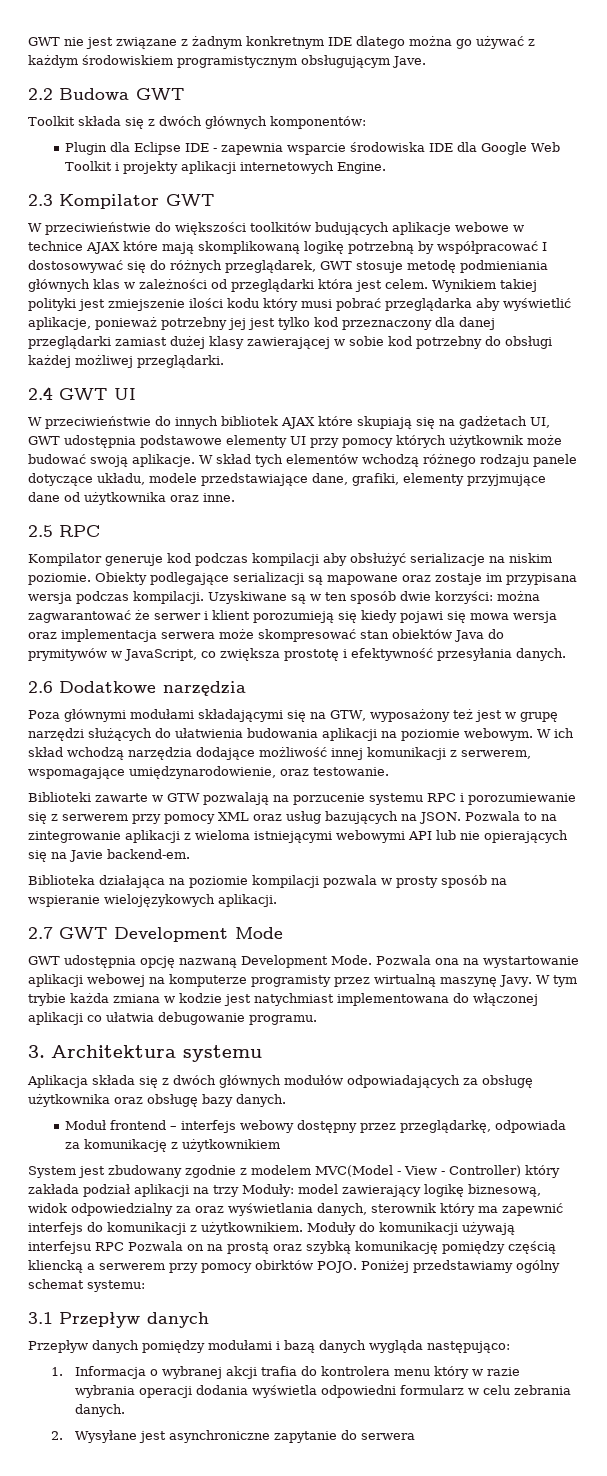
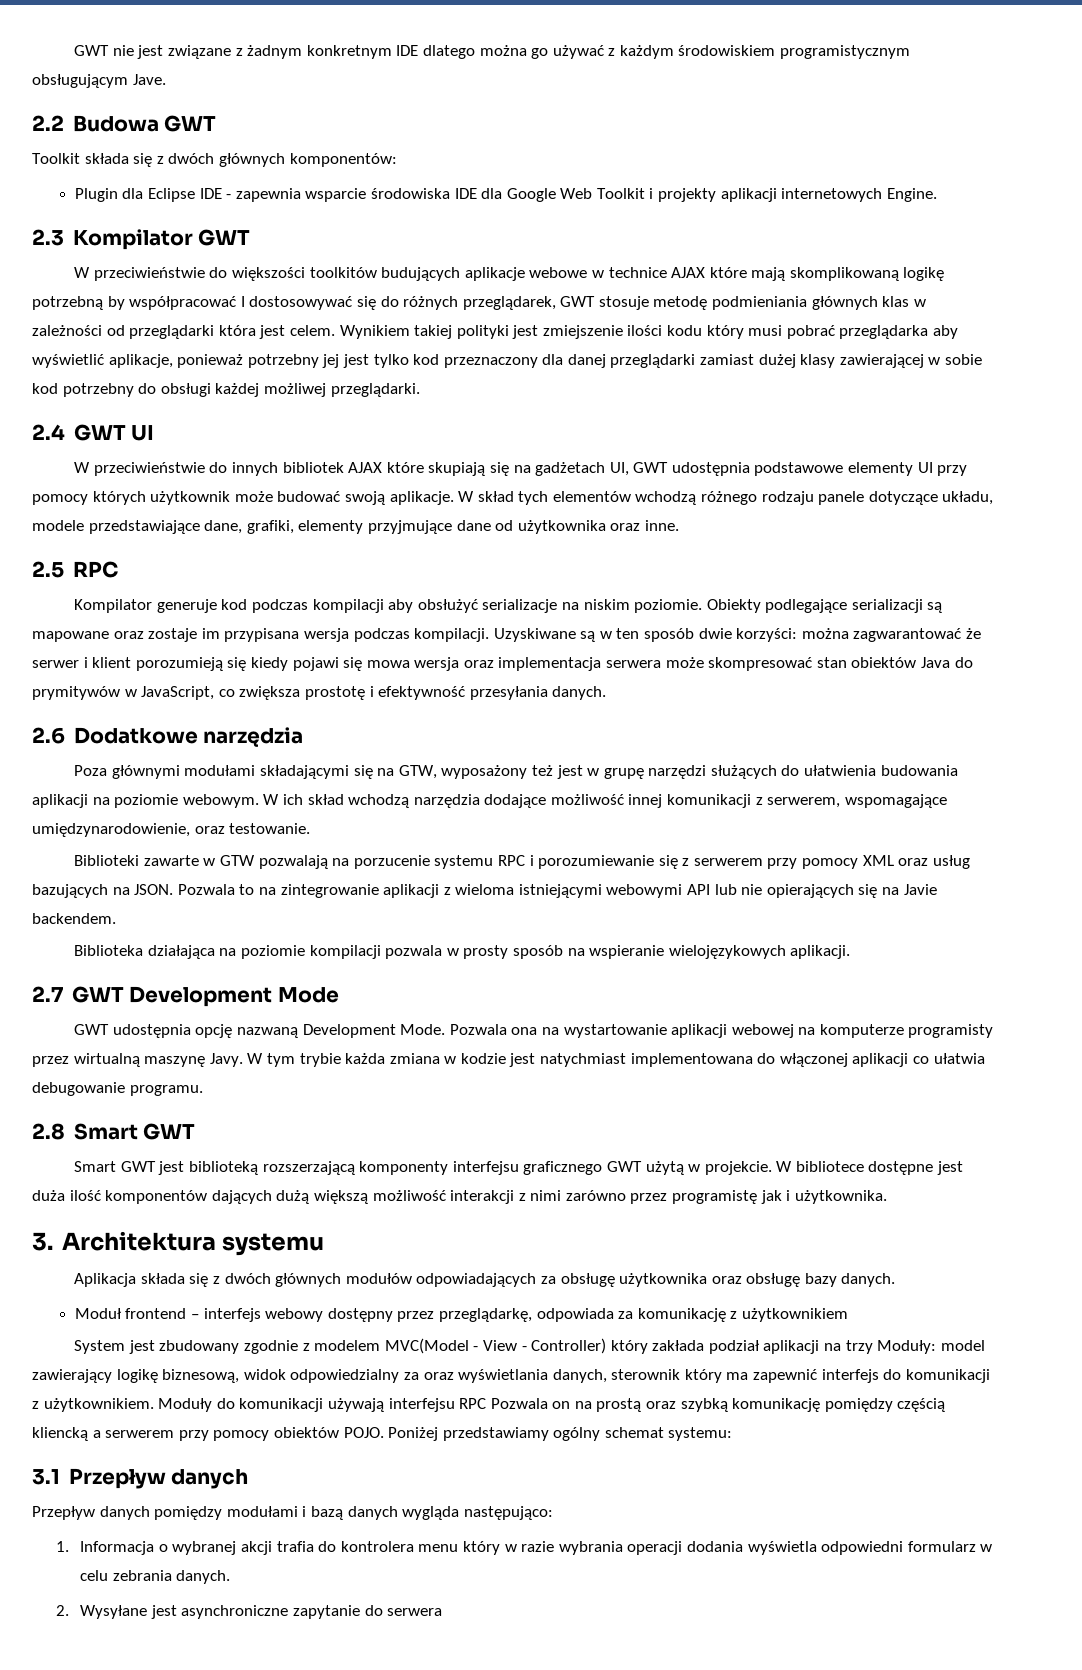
- Pozwala to na zintegrowanie aplikacji z wieloma istniejącymi webowymi API lub nie opierających się na Javie backend-em.
+ Pozwala to na zintegrowanie aplikacji z wieloma istniejącymi webowymi API lub nie opierających się na Javie backendem.
+ 2.8 Smart GWT
+ Smart GWT jest biblioteką rozszerzającą komponenty interfejsu graficznego GWT użytą w projekcie. W bibliotece dostępne jest duża ilość komponentów dających dużą większą możliwość interakcji z nimi zarówno przez programistę jak i użytkownika.
- Moduły do komunikacji używają interfejsu RPC Pozwala on na prostą oraz szybką komunikację pomiędzy częścią kliencką a serwerem przy pomocy obirktów POJO.
+ Moduły do komunikacji używają interfejsu RPC Pozwala on na prostą oraz szybką komunikację pomiędzy częścią kliencką a serwerem przy pomocy obiektów POJO.

